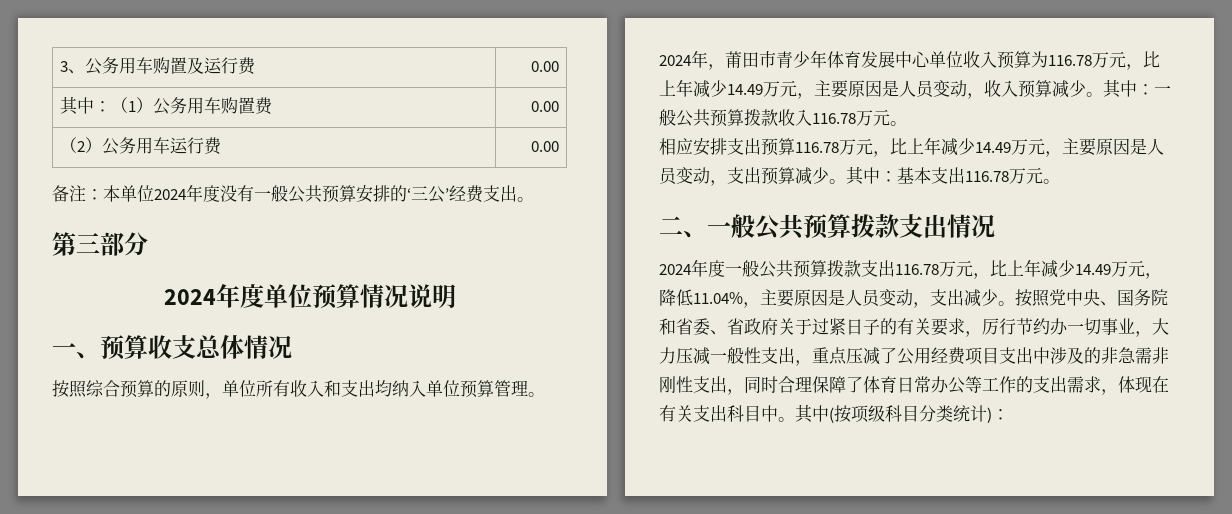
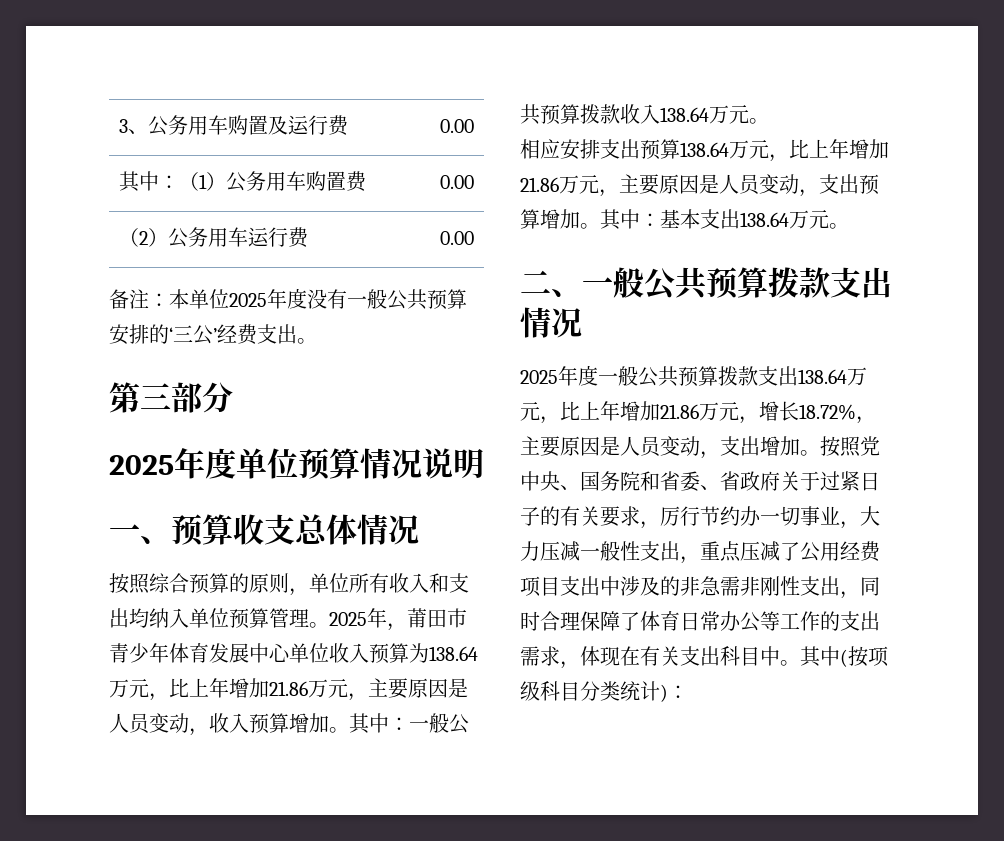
- 备注：本单位2024年度没有一般公共预算安排的‘三公’经费支出。
+ 备注：本单位2025年度没有一般公共预算安排的‘三公’经费支出。
- 2024年度单位预算情况说明
+ 2025年度单位预算情况说明
- 2024年，莆田市青少年体育发展中心单位收入预算为116.78万元，比上年减少14.49万元，主要原因是人员变动，收入预算减少。
+ 2025年，莆田市青少年体育发展中心单位收入预算为138.64万元，比上年增加21.86万元，主要原因是人员变动，收入预算增加。
- 其中：一般公共预算拨款收入116.78万元。
+ 其中：一般公共预算拨款收入138.64万元。
- 相应安排支出预算116.78万元，比上年减少14.49万元，主要原因是人员变动，支出预算减少。
+ 相应安排支出预算138.64万元，比上年增加21.86万元，主要原因是人员变动，支出预算增加。
- 其中：基本支出116.78万元。
+ 其中：基本支出138.64万元。
- 2024年度一般公共预算拨款支出116.78万元，比上年减少14.49万元，降低11.04%，主要原因是人员变动，支出减少。
+ 2025年度一般公共预算拨款支出138.64万元，比上年增加21.86万元，增长18.72%，主要原因是人员变动，支出增加。

